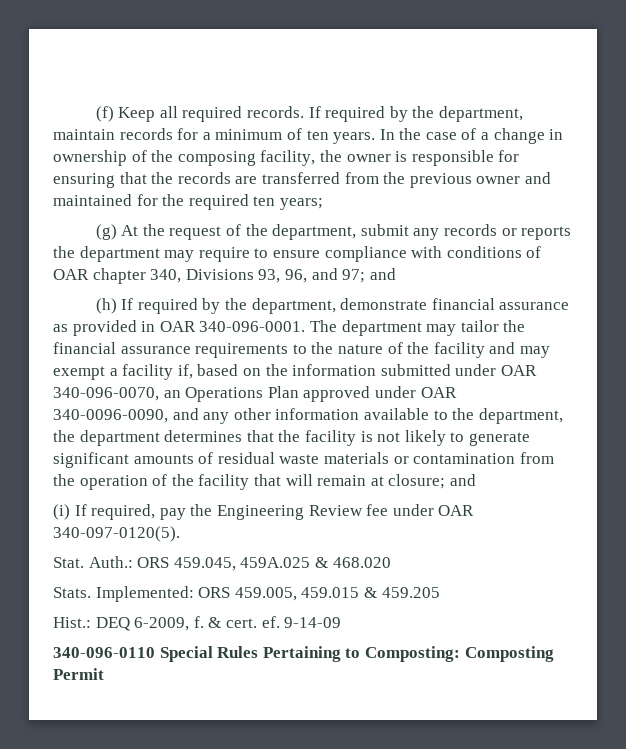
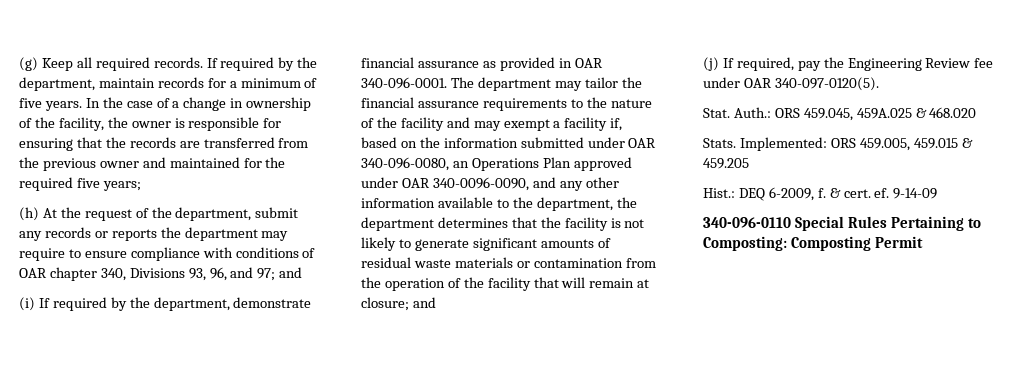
- (f) Keep all required records.
+ (g) Keep all required records.
- If required by the department, maintain records for a minimum of ten years.
+ If required by the department, maintain records for a minimum of five years.
- In the case of a change in ownership of the composing facility, the owner is responsible for ensuring that the records are transferred from the previous owner and maintained for the required ten years;
+ In the case of a change in ownership of the facility, the owner is responsible for ensuring that the records are transferred from the previous owner and maintained for the required five years;
- (g) At the request of the department, submit any records or reports the department may require to ensure compliance with conditions of OAR chapter 340, Divisions 93, 96, and 97; and
+ (h) At the request of the department, submit any records or reports the department may require to ensure compliance with conditions of OAR chapter 340, Divisions 93, 96, and 97; and
- (h) If required by the department, demonstrate financial assurance as provided in OAR 340-096-0001.
+ (i) If required by the department, demonstrate financial assurance as provided in OAR 340-096-0001.
- The department may tailor the financial assurance requirements to the nature of the facility and may exempt a facility if, based on the information submitted under OAR 340-096-0070, an Operations Plan approved under OAR 340-0096-0090, and any other information available to the department, the department determines that the facility is not likely to generate significant amounts of residual waste materials or contamination from the operation of the facility that will remain at closure;
+ The department may tailor the financial assurance requirements to the nature of the facility and may exempt a facility if, based on the information submitted under OAR 340-096-0080, an Operations Plan approved under OAR 340-0096-0090, and any other information available to the department, the department determines that the facility is not likely to generate significant amounts of residual waste materials or contamination from the operation of the facility that will remain at closure;
- (i) If required, pay the Engineering Review fee under OAR 340-097-0120(5).
+ (j) If required, pay the Engineering Review fee under OAR 340-097-0120(5).

